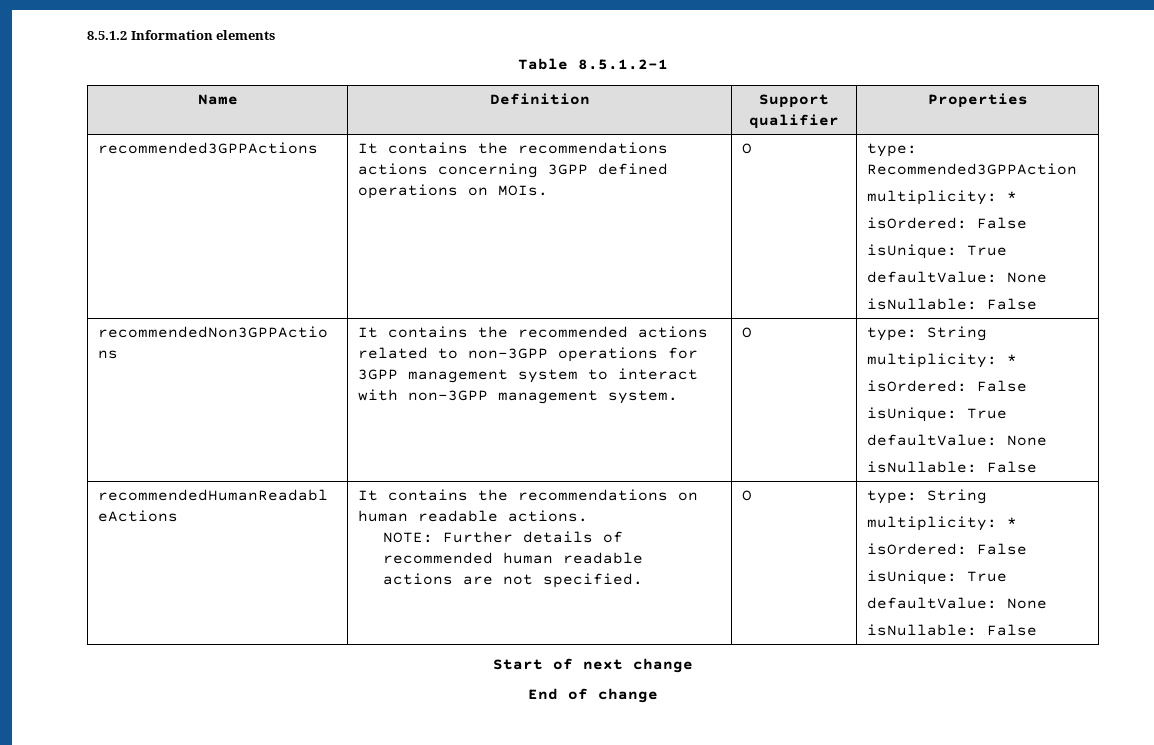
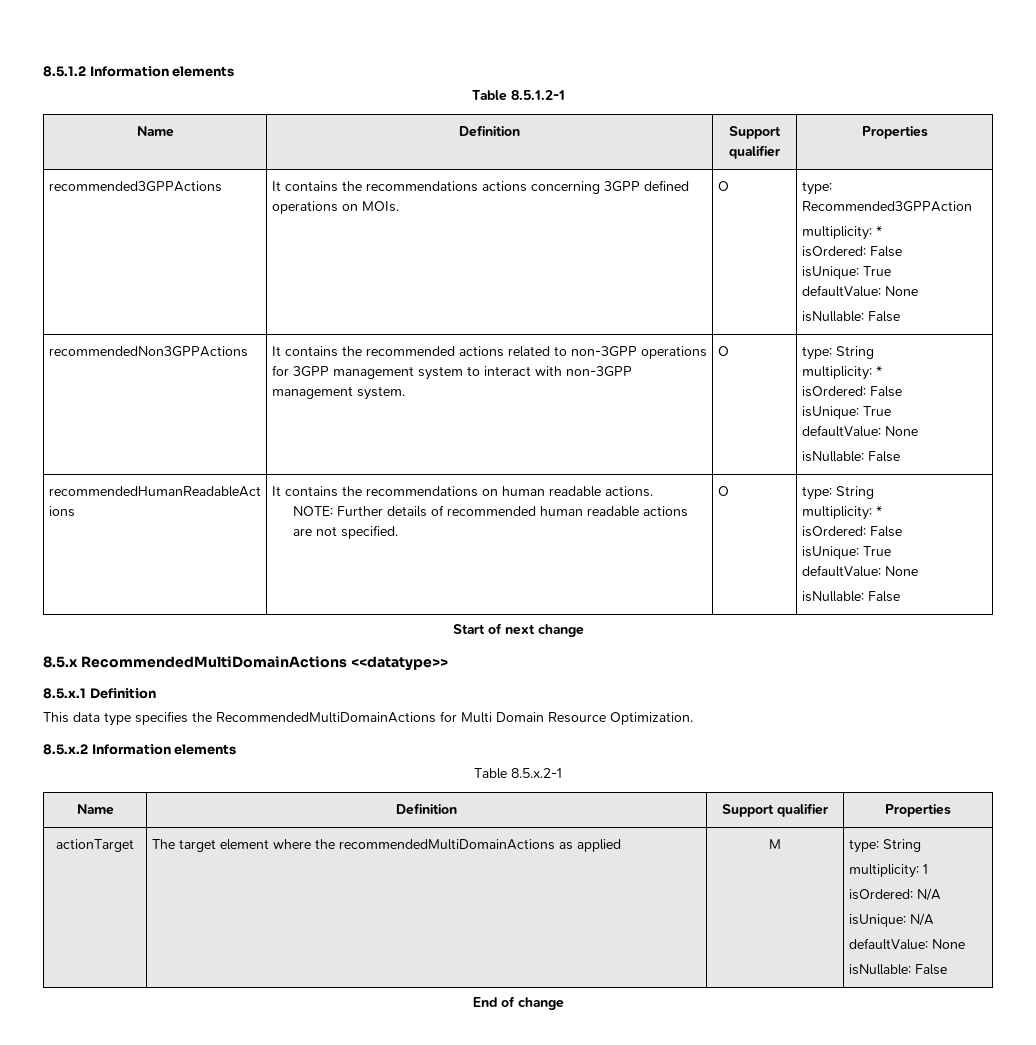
+ 8.5.x RecommendedMultiDomainActions <<datatype>>
+ 8.5.x.1 Definition
+ This data type specifies the RecommendedMultiDomainActions for Multi Domain Resource Optimization.
+ 8.5.x.2 Information elements
+ Table 8.5.x.2-1
+ Name | Definition | Support qualifier | Properties
+ actionTarget | The target element where the recommendedMultiDomainActions as applied | M | type: String
+ multiplicity: 1
+ isOrdered: N/A
+ isUnique: N/A
+ defaultValue: None
+ isNullable: False

